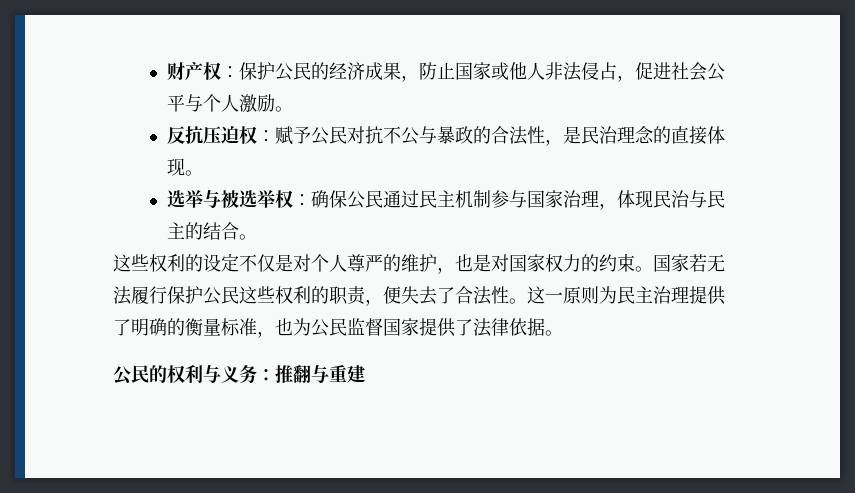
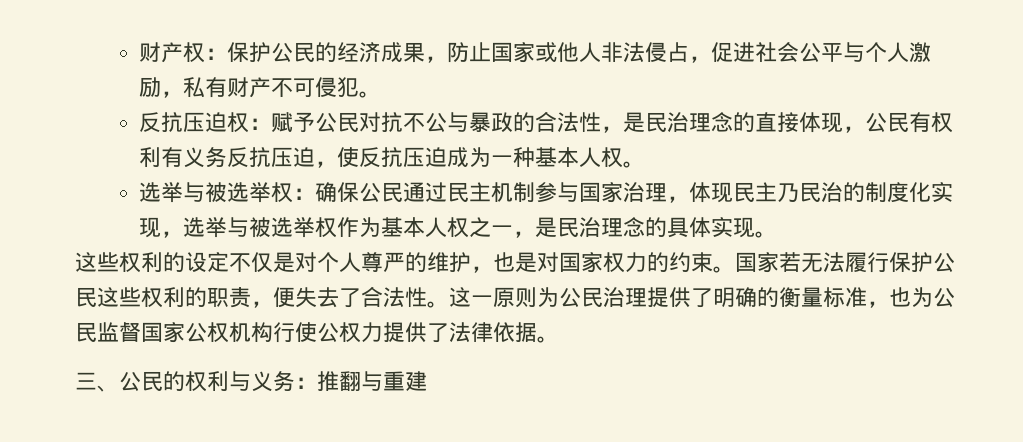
- 财产权：保护公民的经济成果，防止国家或他人非法侵占，促进社会公平与个人激励。
+ 财产权：保护公民的经济成果，防止国家或他人非法侵占，促进社会公平与个人激励，私有财产不可侵犯。
- 反抗压迫权：赋予公民对抗不公与暴政的合法性，是民治理念的直接体现。
+ 反抗压迫权：赋予公民对抗不公与暴政的合法性，是民治理念的直接体现，公民有权利有义务反抗压迫，使反抗压迫成为一种基本人权。
- 选举与被选举权：确保公民通过民主机制参与国家治理，体现民治与民主的结合。
+ 选举与被选举权：确保公民通过民主机制参与国家治理，体现民主乃民治的制度化实现，选举与被选举权作为基本人权之一，是民治理念的具体实现。
- 这一原则为民主治理提供了明确的衡量标准，也为公民监督国家提供了法律依据。
+ 这一原则为公民治理提供了明确的衡量标准，也为公民监督国家公权机构行使公权力提供了法律依据。
- 公民的权利与义务：推翻与重建
+ 三、公民的权利与义务：推翻与重建

